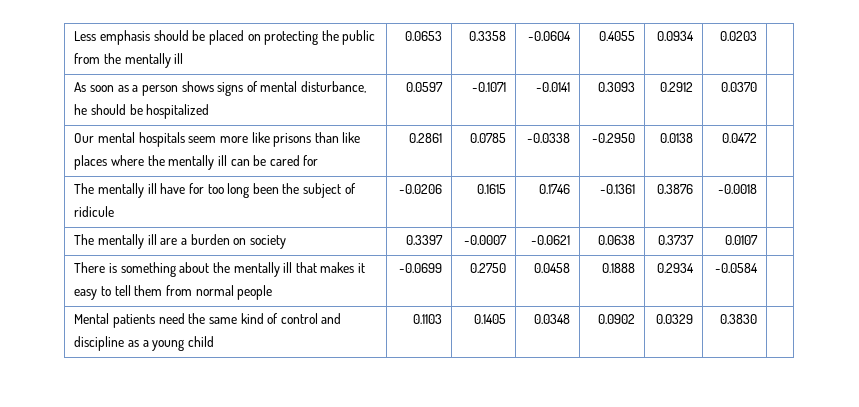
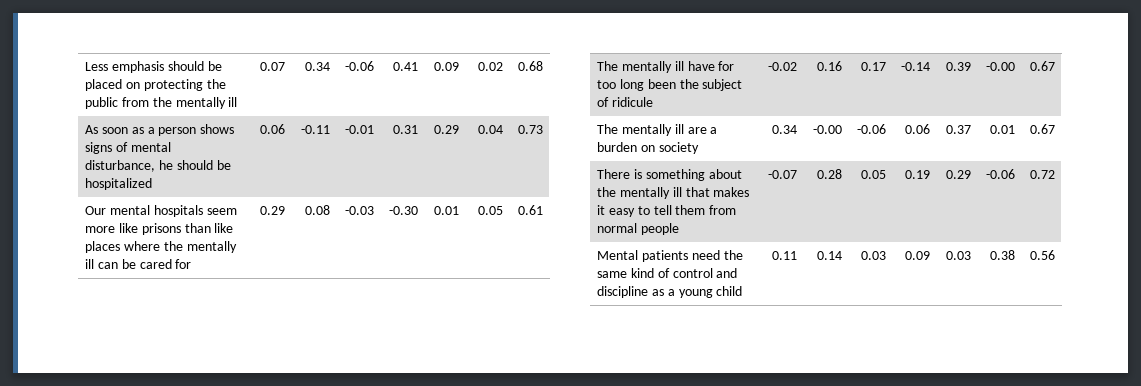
- Less emphasis should be placed on protecting the public from the mentally ill | 0.0653 | 0.3358 | -0.0604 | 0.4055 | 0.0934 | 0.0203 |
+ Less emphasis should be placed on protecting the public from the mentally ill | 0.07 | 0.34 | -0.06 | 0.41 | 0.09 | 0.02 | 0.68
- As soon as a person shows signs of mental disturbance, he should be hospitalized | 0.0597 | -0.1071 | -0.0141 | 0.3093 | 0.2912 | 0.0370 |
+ As soon as a person shows signs of mental disturbance, he should be hospitalized | 0.06 | -0.11 | -0.01 | 0.31 | 0.29 | 0.04 | 0.73
- Our mental hospitals seem more like prisons than like places where the mentally ill can be cared for | 0.2861 | 0.0785 | -0.0338 | -0.2950 | 0.0138 | 0.0472 |
+ Our mental hospitals seem more like prisons than like places where the mentally ill can be cared for | 0.29 | 0.08 | -0.03 | -0.30 | 0.01 | 0.05 | 0.61
- The mentally ill have for too long been the subject of ridicule | -0.0206 | 0.1615 | 0.1746 | -0.1361 | 0.3876 | -0.0018 |
+ The mentally ill have for too long been the subject of ridicule | -0.02 | 0.16 | 0.17 | -0.14 | 0.39 | -0.00 | 0.67
- The mentally ill are a burden on society | 0.3397 | -0.0007 | -0.0621 | 0.0638 | 0.3737 | 0.0107 |
+ The mentally ill are a burden on society | 0.34 | -0.00 | -0.06 | 0.06 | 0.37 | 0.01 | 0.67
- There is something about the mentally ill that makes it easy to tell them from normal people | -0.0699 | 0.2750 | 0.0458 | 0.1888 | 0.2934 | -0.0584 |
+ There is something about the mentally ill that makes it easy to tell them from normal people | -0.07 | 0.28 | 0.05 | 0.19 | 0.29 | -0.06 | 0.72
- Mental patients need the same kind of control and discipline as a young child | 0.1103 | 0.1405 | 0.0348 | 0.0902 | 0.0329 | 0.3830 |
+ Mental patients need the same kind of control and discipline as a young child | 0.11 | 0.14 | 0.03 | 0.09 | 0.03 | 0.38 | 0.56

